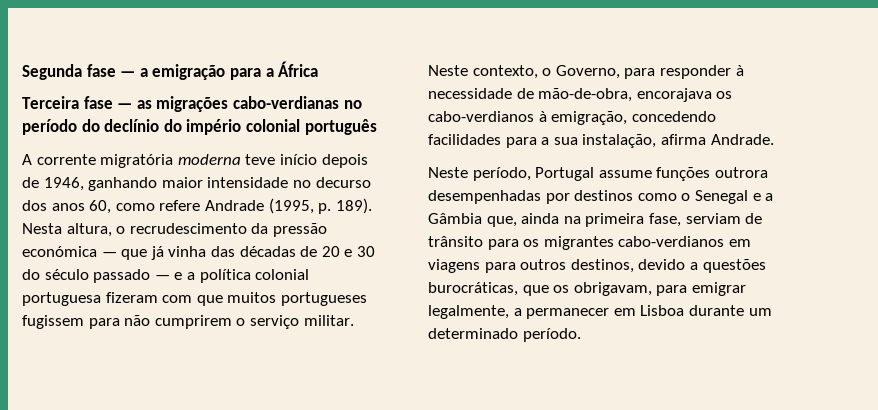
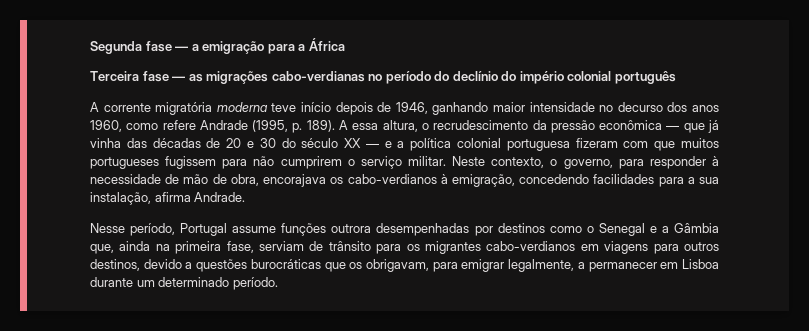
- A corrente migratória moderna teve início depois de 1946, ganhando maior intensidade no decurso dos anos 60, como refere Andrade (1995, p. 189).
+ A corrente migratória moderna teve início depois de 1946, ganhando maior intensidade no decurso dos anos 1960, como refere Andrade (1995, p. 189).
- Nesta altura, o recrudescimento da pressão económica — que já vinha das décadas de 20 e 30 do século passado — e a política colonial portuguesa fizeram com que muitos portugueses fugissem para não cumprirem o serviço militar.
+ A essa altura, o recrudescimento da pressão econômica — que já vinha das décadas de 20 e 30 do século XX — e a política colonial portuguesa fizeram com que muitos portugueses fugissem para não cumprirem o serviço militar.
- Neste contexto, o Governo, para responder à necessidade de mão-de-obra, encorajava os cabo-verdianos à emigração, concedendo facilidades para a sua instalação, afirma Andrade.
+ Neste contexto, o governo, para responder à necessidade de mão de obra, encorajava os cabo-verdianos à emigração, concedendo facilidades para a sua instalação, afirma Andrade.
- Neste período, Portugal assume funções outrora desempenhadas por destinos como o Senegal e a Gâmbia que, ainda na primeira fase, serviam de trânsito para os migrantes cabo-verdianos em viagens para outros destinos, devido a questões burocráticas, que os obrigavam, para emigrar legalmente, a permanecer em Lisboa durante um determinado período.
+ Nesse período, Portugal assume funções outrora desempenhadas por destinos como o Senegal e a Gâmbia que, ainda na primeira fase, serviam de trânsito para os migrantes cabo-verdianos em viagens para outros destinos, devido a questões burocráticas que os obrigavam, para emigrar legalmente, a permanecer em Lisboa durante um determinado período.

